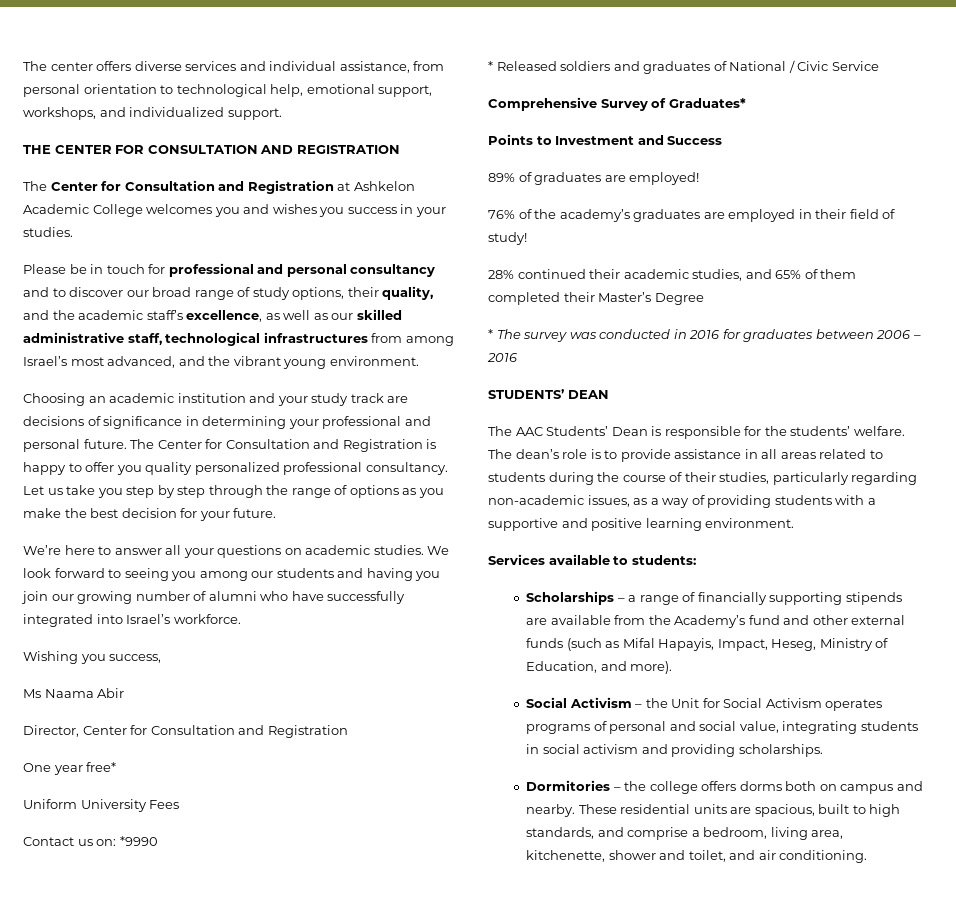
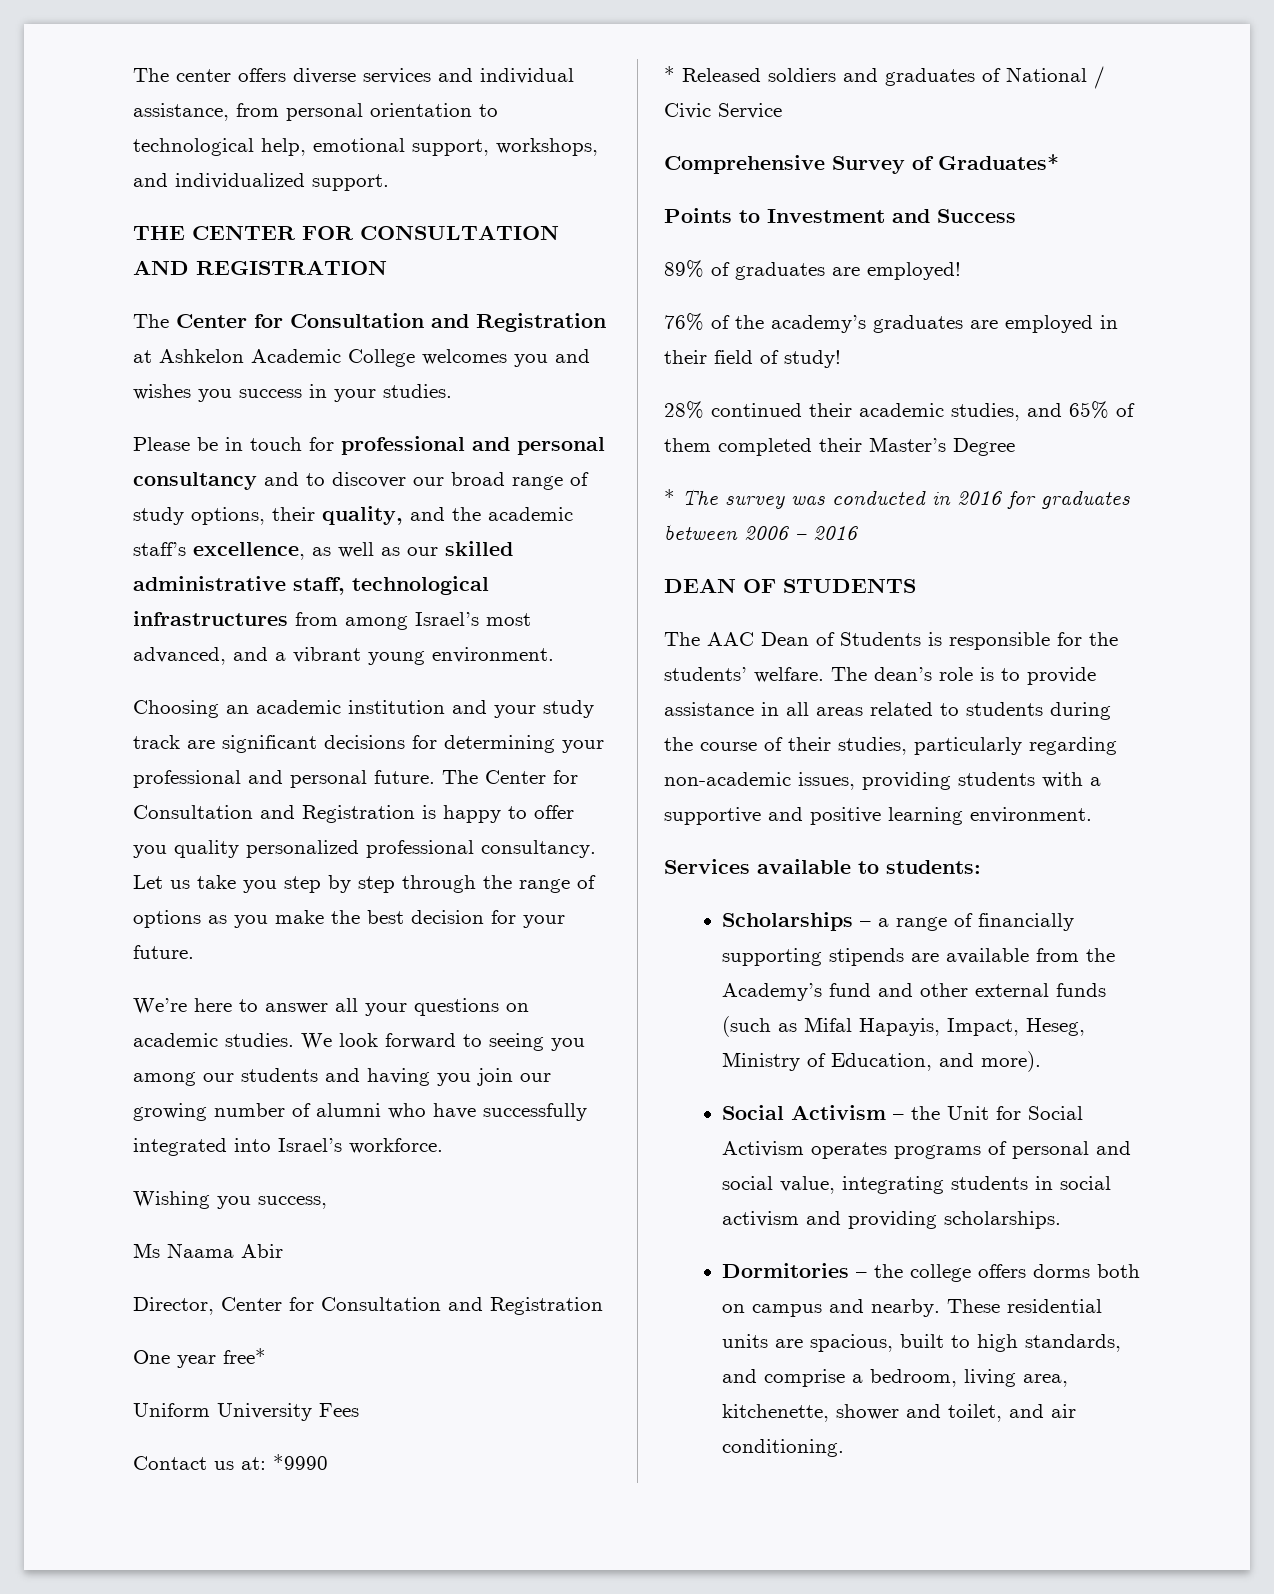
- Please be in touch for professional and personal consultancy and to discover our broad range of study options, their quality, and the academic staff’s excellence, as well as our skilled administrative staff, technological infrastructures from among Israel’s most advanced, and the vibrant young environment.
+ Please be in touch for professional and personal consultancy and to discover our broad range of study options, their quality, and the academic staff’s excellence, as well as our skilled administrative staff, technological infrastructures from among Israel’s most advanced, and a vibrant young environment.
- Choosing an academic institution and your study track are decisions of significance in determining your professional and personal future.
+ Choosing an academic institution and your study track are significant decisions for determining your professional and personal future.
- Contact us on: *9990
+ Contact us at: *9990
- STUDENTS’ DEAN
+ DEAN OF STUDENTS
- The AAC Students’ Dean is responsible for the students’ welfare.
+ The AAC Dean of Students is responsible for the students’ welfare.
- The dean’s role is to provide assistance in all areas related to students during the course of their studies, particularly regarding non-academic issues, as a way of providing students with a supportive and positive learning environment.
+ The dean’s role is to provide assistance in all areas related to students during the course of their studies, particularly regarding non-academic issues, providing students with a supportive and positive learning environment.

